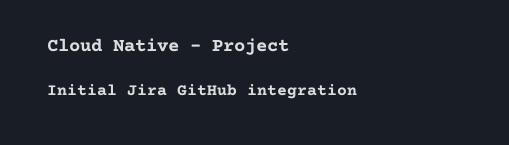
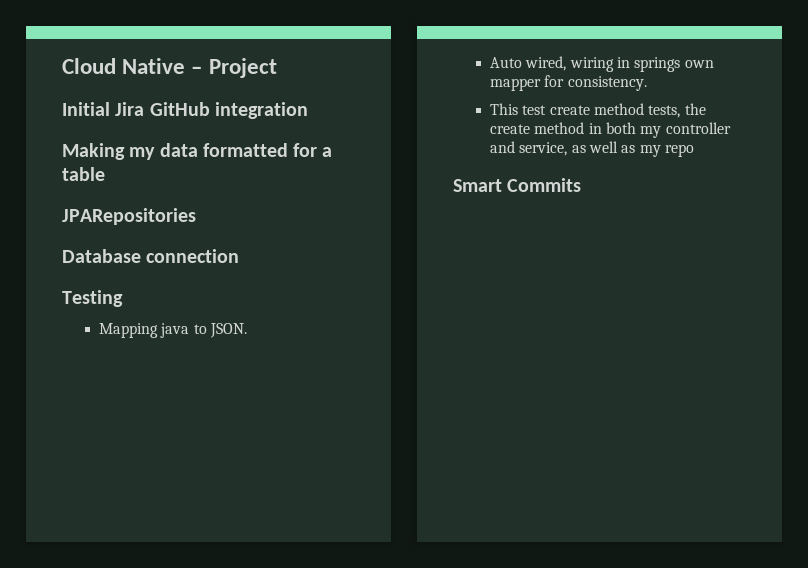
+ Making my data formatted for a table
+ JPARepositories
+ Database connection
+ Testing
+ Mapping java to JSON.
+ Auto wired, wiring in springs own mapper for consistency.
+ This test create method tests, the create method in both my controller and service, as well as my repo
+ Smart Commits

